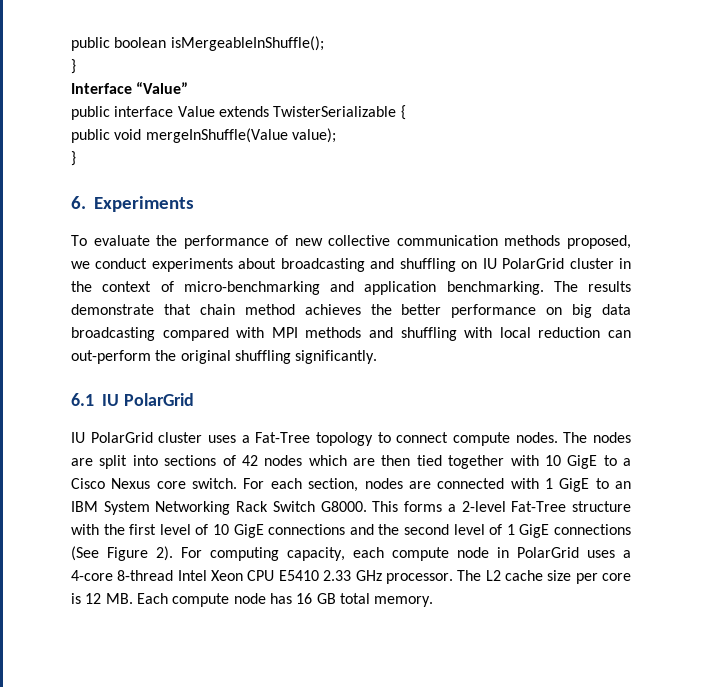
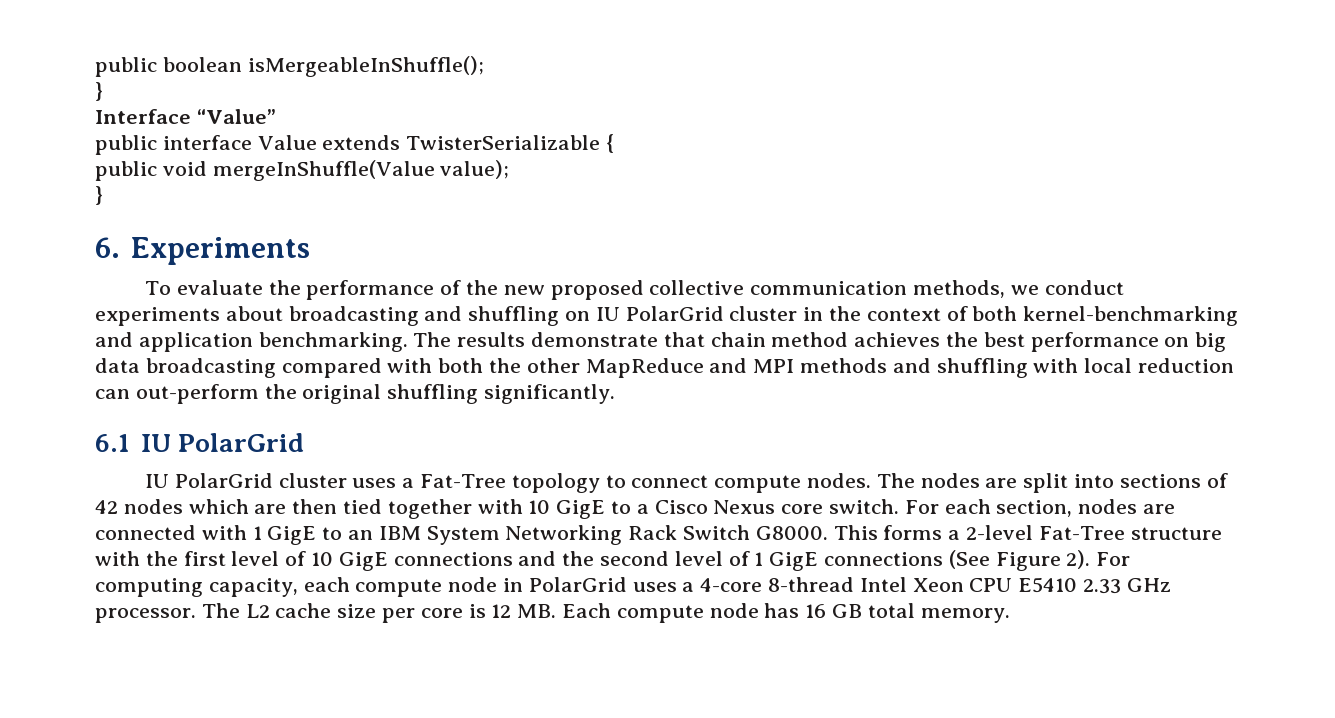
- To evaluate the performance of new collective communication methods proposed, we conduct experiments about broadcasting and shuffling on IU PolarGrid cluster in the context of micro-benchmarking and application benchmarking.
+ To evaluate the performance of the new proposed collective communication methods, we conduct experiments about broadcasting and shuffling on IU PolarGrid cluster in the context of both kernel-benchmarking and application benchmarking.
- The results demonstrate that chain method achieves the better performance on big data broadcasting compared with MPI methods and shuffling with local reduction can out-perform the original shuffling significantly.
+ The results demonstrate that chain method achieves the best performance on big data broadcasting compared with both the other MapReduce and MPI methods and shuffling with local reduction can out-perform the original shuffling significantly.

